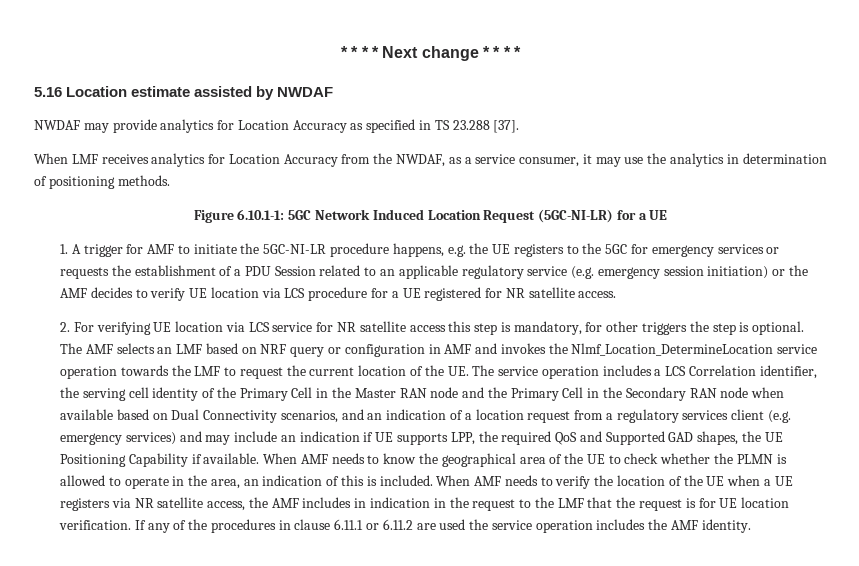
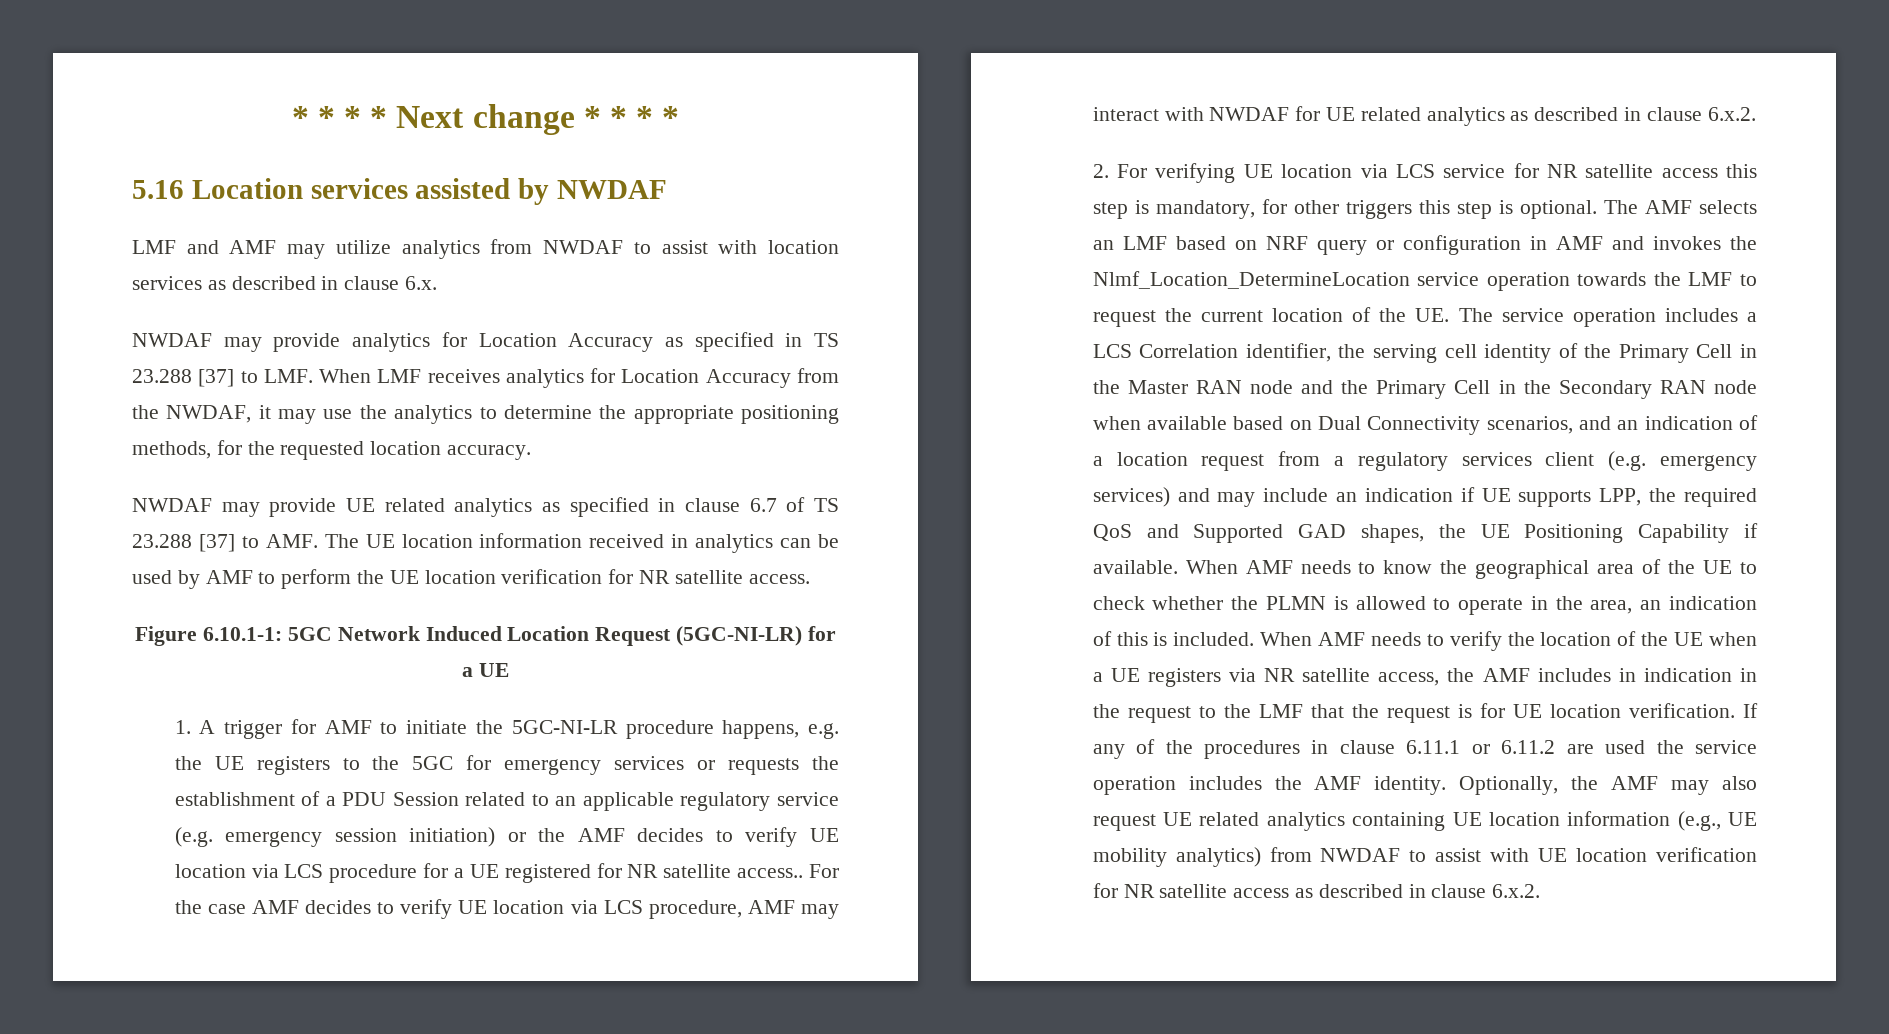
- 5.16 Location estimate assisted by NWDAF
+ 5.16 Location services assisted by NWDAF
+ LMF and AMF may utilize analytics from NWDAF to assist with location services as described in clause 6.x.
- NWDAF may provide analytics for Location Accuracy as specified in TS 23.288 [37].
- When LMF receives analytics for Location Accuracy from the NWDAF, as a service consumer, it may use the analytics in determination of positioning methods.
+ NWDAF may provide analytics for Location Accuracy as specified in TS 23.288 [37] to LMF. When LMF receives analytics for Location Accuracy from the NWDAF, it may use the analytics to determine the appropriate positioning methods, for the requested location accuracy.
+ NWDAF may provide UE related analytics as specified in clause 6.7 of TS 23.288 [37] to AMF. The UE location information received in analytics can be used by AMF to perform the UE location verification for NR satellite access.
- 1. A trigger for AMF to initiate the 5GC-NI-LR procedure happens, e.g. the UE registers to the 5GC for emergency services or requests the establishment of a PDU Session related to an applicable regulatory service (e.g. emergency session initiation) or the AMF decides to verify UE location via LCS procedure for a UE registered for NR satellite access.
+ 1. A trigger for AMF to initiate the 5GC-NI-LR procedure happens, e.g. the UE registers to the 5GC for emergency services or requests the establishment of a PDU Session related to an applicable regulatory service (e.g. emergency session initiation) or the AMF decides to verify UE location via LCS procedure for a UE registered for NR satellite access.. For the case AMF decides to verify UE location via LCS procedure, AMF may interact with NWDAF for UE related analytics as described in clause 6.x.2.
- 2. For verifying UE location via LCS service for NR satellite access this step is mandatory, for other triggers the step is optional.
+ 2. For verifying UE location via LCS service for NR satellite access this step is mandatory, for other triggers this step is optional.
+ Optionally, the AMF may also request UE related analytics containing UE location information (e.g., UE mobility analytics) from NWDAF to assist with UE location verification for NR satellite access as described in clause 6.x.2.

